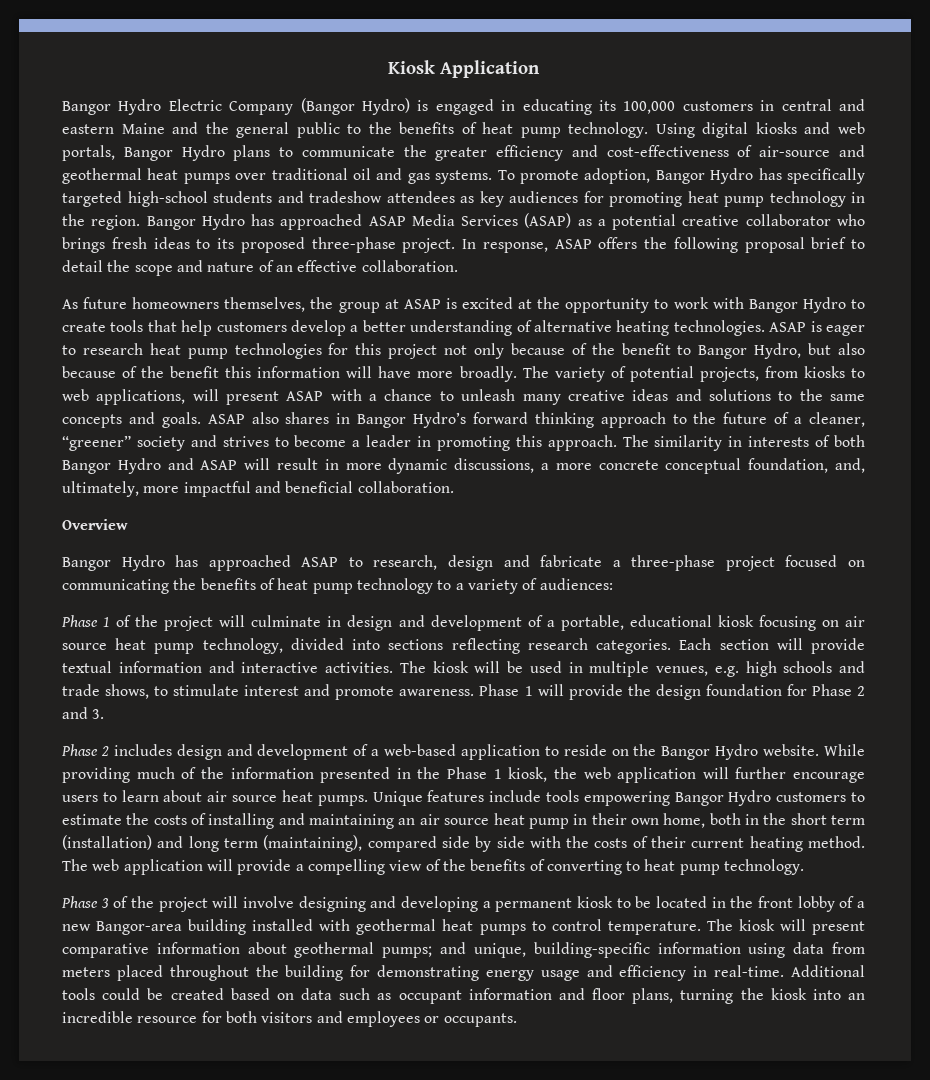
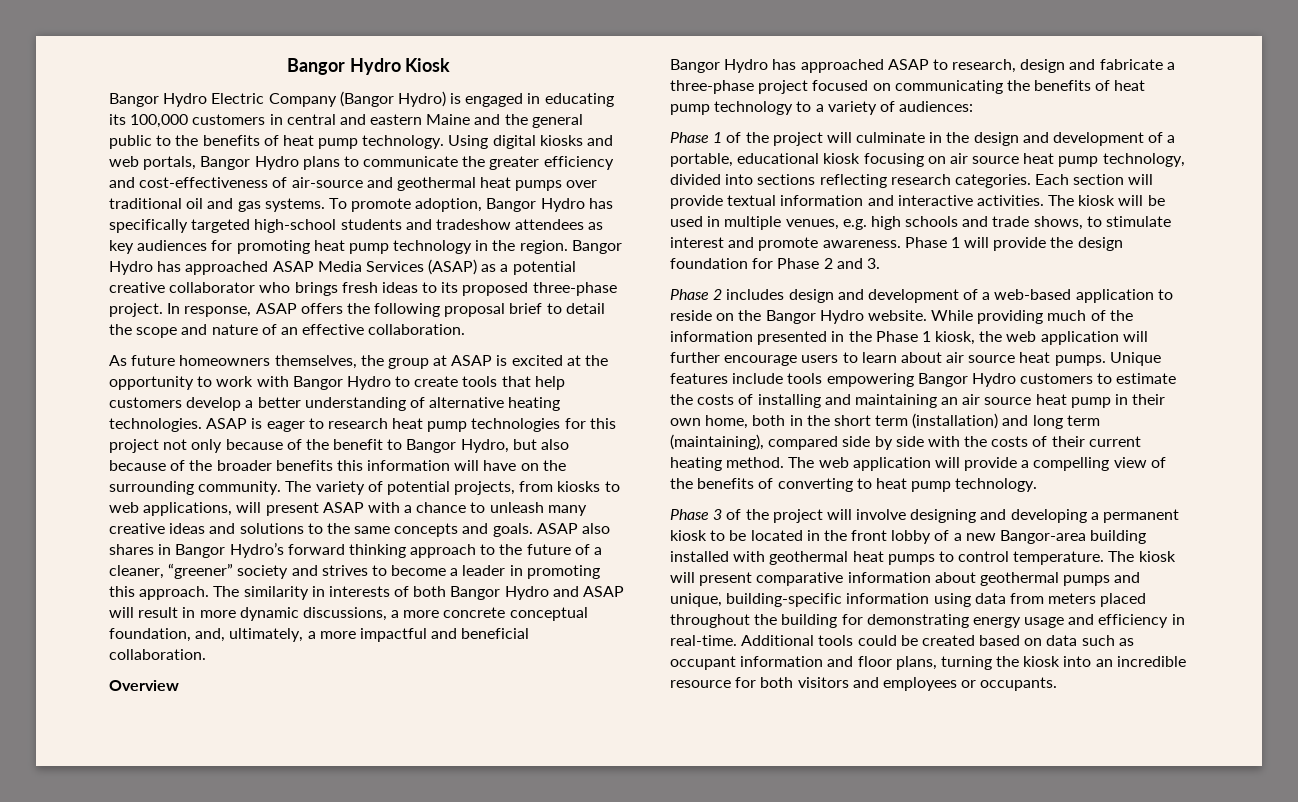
- Kiosk Application
+ Bangor Hydro Kiosk
- ASAP is eager to research heat pump technologies for this project not only because of the benefit to Bangor Hydro, but also because of the benefit this information will have more broadly.
+ ASAP is eager to research heat pump technologies for this project not only because of the benefit to Bangor Hydro, but also because of the broader benefits this information will have on the surrounding community.
- The similarity in interests of both Bangor Hydro and ASAP will result in more dynamic discussions, a more concrete conceptual foundation, and, ultimately, more impactful and beneficial collaboration.
+ The similarity in interests of both Bangor Hydro and ASAP will result in more dynamic discussions, a more concrete conceptual foundation, and, ultimately, a more impactful and beneficial collaboration.
- Phase 1 of the project will culminate in design and development of a portable, educational kiosk focusing on air source heat pump technology, divided into sections reflecting research categories.
+ Phase 1 of the project will culminate in the design and development of a portable, educational kiosk focusing on air source heat pump technology, divided into sections reflecting research categories.
- The kiosk will present comparative information about geothermal pumps; and unique, building-specific information using data from meters placed throughout the building for demonstrating energy usage and efficiency in real-time.
+ The kiosk will present comparative information about geothermal pumps and unique, building-specific information using data from meters placed throughout the building for demonstrating energy usage and efficiency in real-time.

